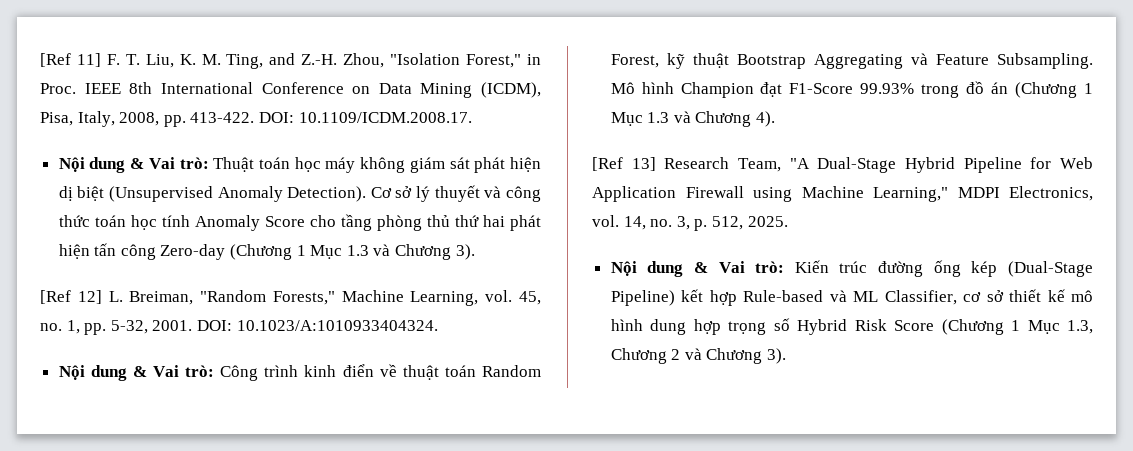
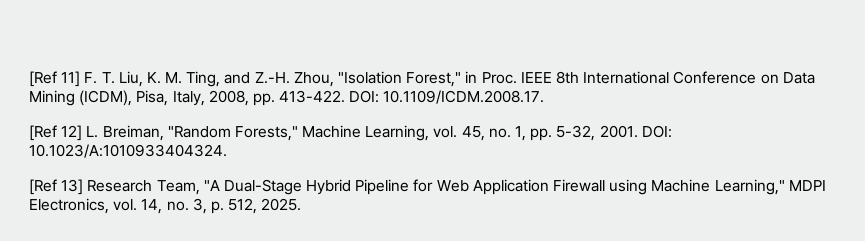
- Nội dung & Vai trò: Thuật toán học máy không giám sát phát hiện dị biệt (Unsupervised Anomaly Detection). Cơ sở lý thuyết và công thức toán học tính Anomaly Score cho tầng phòng thủ thứ hai phát hiện tấn công Zero-day (Chương 1 Mục 1.3 và Chương 3).
- Nội dung & Vai trò: Công trình kinh điển về thuật toán Random Forest, kỹ thuật Bootstrap Aggregating và Feature Subsampling. Mô hình Champion đạt F1-Score 99.93% trong đồ án (Chương 1 Mục 1.3 và Chương 4).
- Nội dung & Vai trò: Kiến trúc đường ống kép (Dual-Stage Pipeline) kết hợp Rule-based và ML Classifier, cơ sở thiết kế mô hình dung hợp trọng số Hybrid Risk Score (Chương 1 Mục 1.3, Chương 2 và Chương 3).

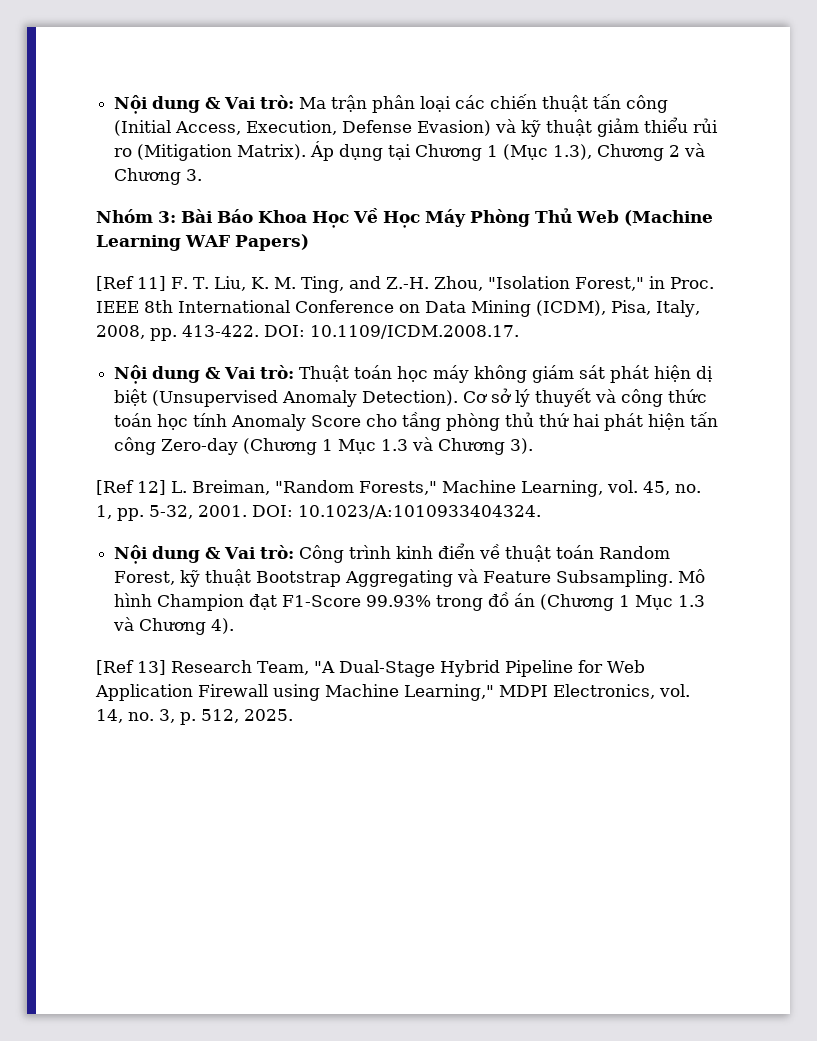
+ Nội dung & Vai trò: Ma trận phân loại các chiến thuật tấn công (Initial Access, Execution, Defense Evasion) và kỹ thuật giảm thiểu rủi ro (Mitigation Matrix). Áp dụng tại Chương 1 (Mục 1.3), Chương 2 và Chương 3.
+ Nhóm 3: Bài Báo Khoa Học Về Học Máy Phòng Thủ Web (Machine Learning WAF Papers)
+ Nội dung & Vai trò: Thuật toán học máy không giám sát phát hiện dị biệt (Unsupervised Anomaly Detection). Cơ sở lý thuyết và công thức toán học tính Anomaly Score cho tầng phòng thủ thứ hai phát hiện tấn công Zero-day (Chương 1 Mục 1.3 và Chương 3).
+ Nội dung & Vai trò: Công trình kinh điển về thuật toán Random Forest, kỹ thuật Bootstrap Aggregating và Feature Subsampling. Mô hình Champion đạt F1-Score 99.93% trong đồ án (Chương 1 Mục 1.3 và Chương 4).

